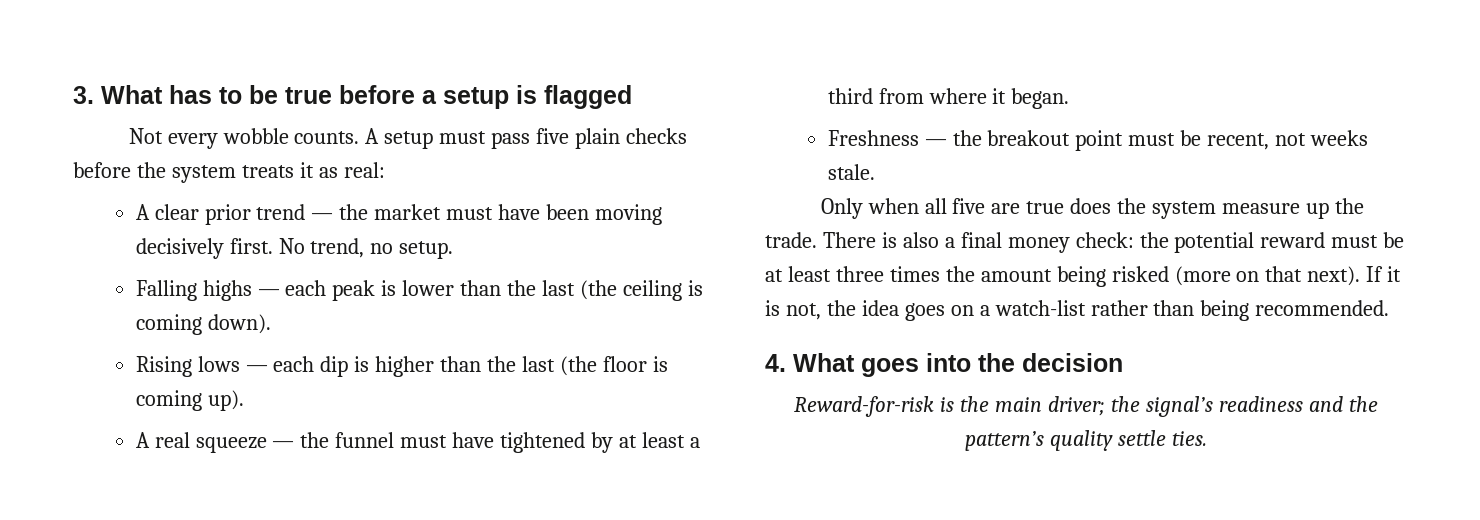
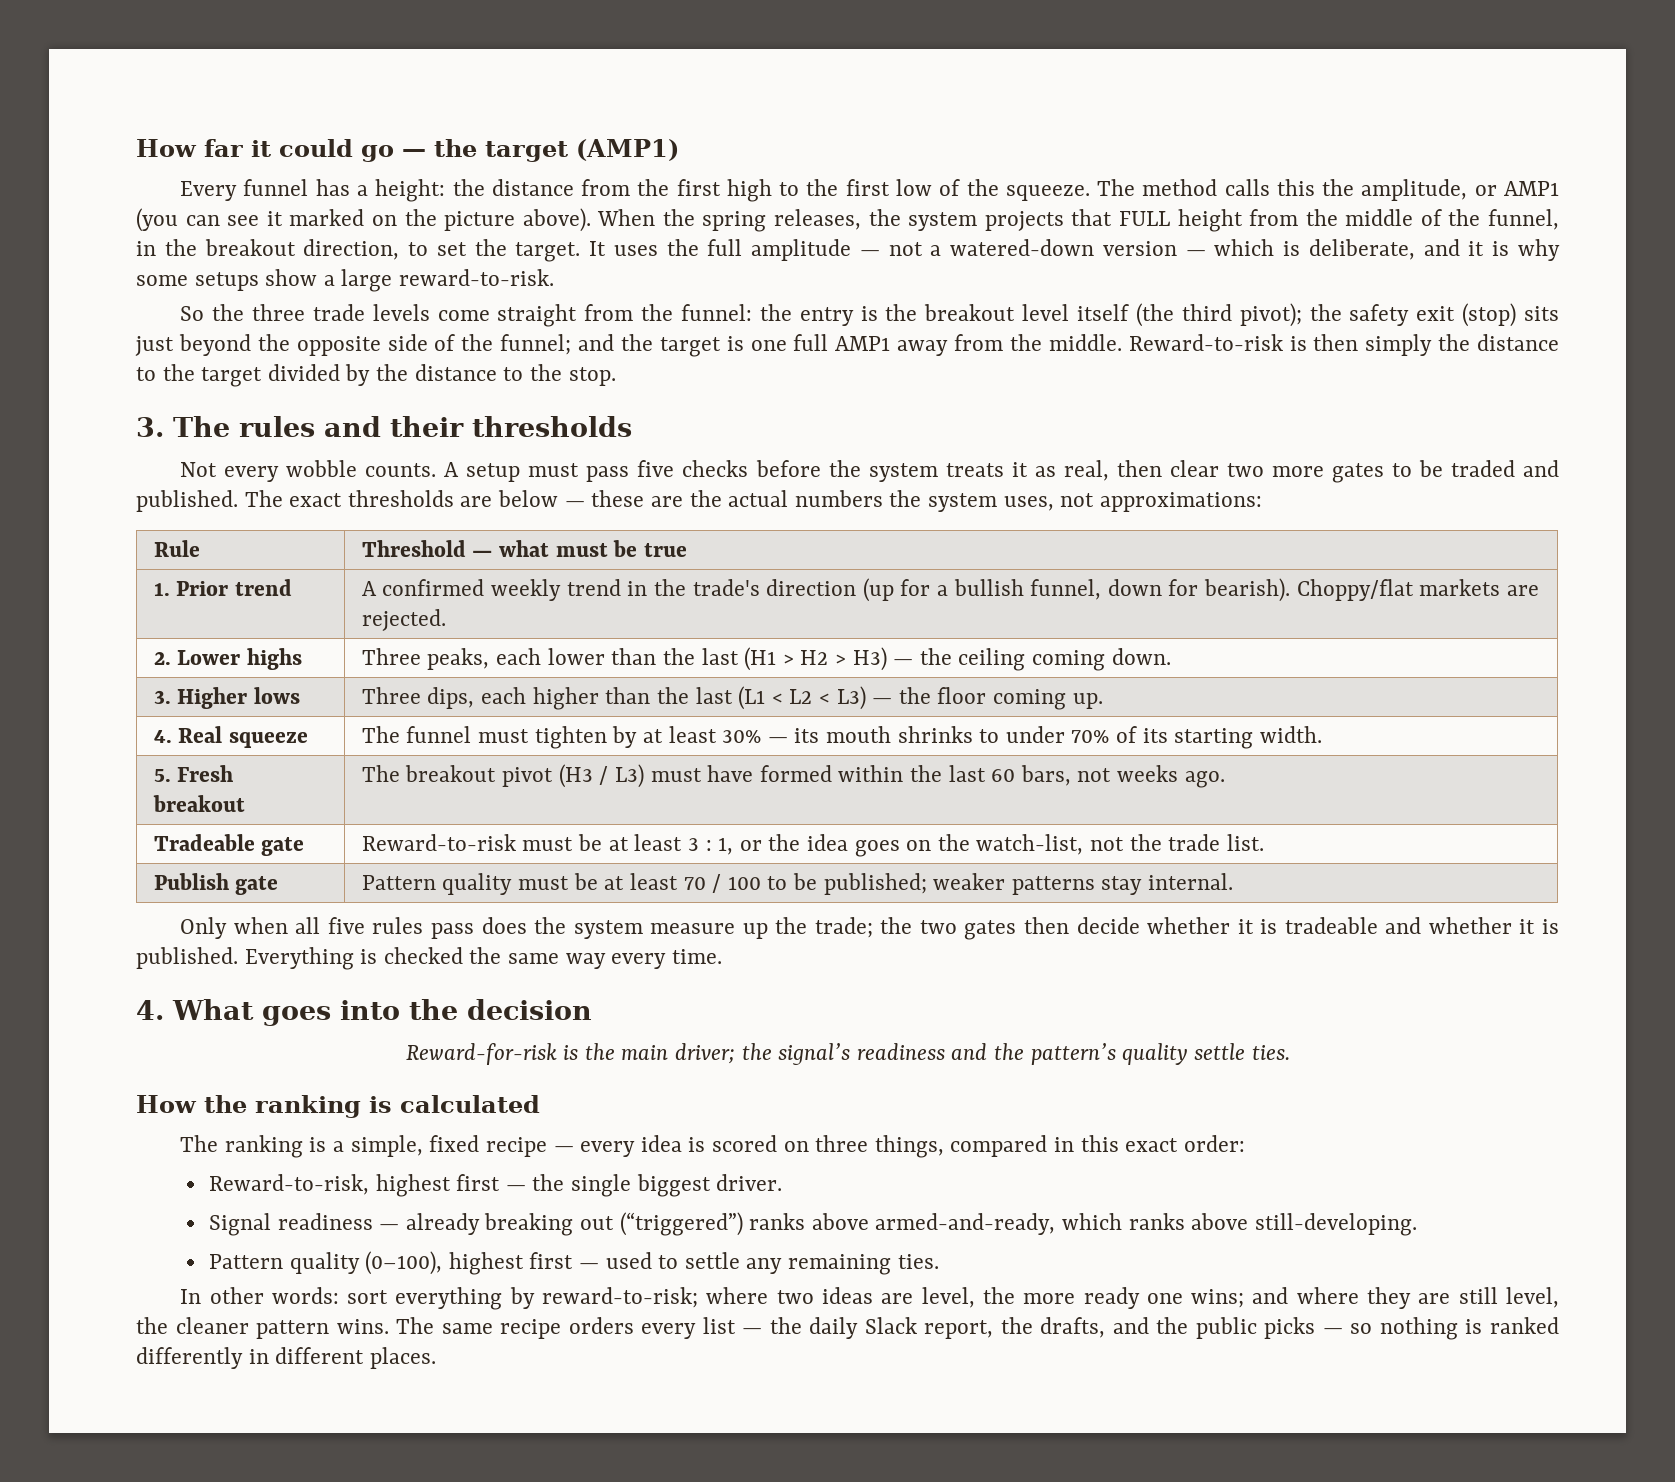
- 3. What has to be true before a setup is flagged
+ How far it could go — the target (AMP1)
+ Every funnel has a height: the distance from the first high to the first low of the squeeze. The method calls this the amplitude, or AMP1 (you can see it marked on the picture above). When the spring releases, the system projects that FULL height from the middle of the funnel, in the breakout direction, to set the target. It uses the full amplitude — not a watered-down version — which is deliberate, and it is why some setups show a large reward-to-risk.
+ So the three trade levels come straight from the funnel: the entry is the breakout level itself (the third pivot); the safety exit (stop) sits just beyond the opposite side of the funnel; and the target is one full AMP1 away from the middle. Reward-to-risk is then simply the distance to the target divided by the distance to the stop.
+ 3. The rules and their thresholds
- A setup must pass five plain checks before the system treats it as real:
- A clear prior trend — the market must have been moving decisively first. No trend, no setup.
- Falling highs — each peak is lower than the last (the ceiling is coming down).
- Rising lows — each dip is higher than the last (the floor is coming up).
- A real squeeze — the funnel must have tightened by at least a third from where it began.
- Freshness — the breakout point must be recent, not weeks stale.
+ A setup must pass five checks before the system treats it as real, then clear two more gates to be traded and published. The exact thresholds are below — these are the actual numbers the system uses, not approximations:
+ Rule | Threshold — what must be true
+ 1. Prior trend | A confirmed weekly trend in the trade's direction (up for a bullish funnel, down for bearish). Choppy/flat markets are rejected.
+ 2. Lower highs | Three peaks, each lower than the last (H1 > H2 > H3) — the ceiling coming down.
+ 3. Higher lows | Three dips, each higher than the last (L1 < L2 < L3) — the floor coming up.
+ 4. Real squeeze | The funnel must tighten by at least 30% — its mouth shrinks to under 70% of its starting width.
+ 5. Fresh breakout | The breakout pivot (H3 / L3) must have formed within the last 60 bars, not weeks ago.
+ Tradeable gate | Reward-to-risk must be at least 3 : 1, or the idea goes on the watch-list, not the trade list.
+ Publish gate | Pattern quality must be at least 70 / 100 to be published; weaker patterns stay internal.
- Only when all five are true does the system measure up the trade. There is also a final money check: the potential reward must be at least three times the amount being risked (more on that next). If it is not, the idea goes on a watch-list rather than being recommended.
+ Only when all five rules pass does the system measure up the trade; the two gates then decide whether it is tradeable and whether it is published. Everything is checked the same way every time.
+ How the ranking is calculated
+ The ranking is a simple, fixed recipe — every idea is scored on three things, compared in this exact order:
+ Reward-to-risk, highest first — the single biggest driver.
+ Signal readiness — already breaking out (“triggered”) ranks above armed-and-ready, which ranks above still-developing.
+ Pattern quality (0–100), highest first — used to settle any remaining ties.
+ In other words: sort everything by reward-to-risk; where two ideas are level, the more ready one wins; and where they are still level, the cleaner pattern wins. The same recipe orders every list — the daily Slack report, the drafts, and the public picks — so nothing is ranked differently in different places.

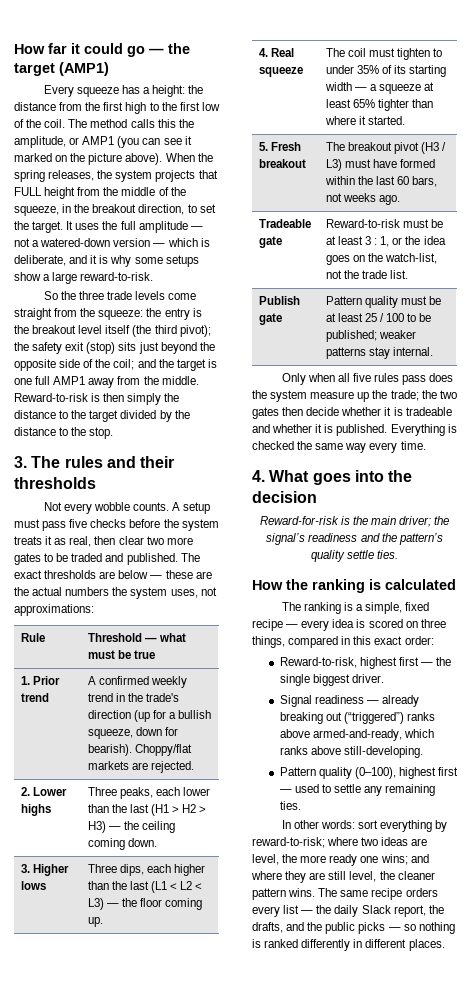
- Every funnel has a height: the distance from the first high to the first low of the squeeze.
+ Every squeeze has a height: the distance from the first high to the first low of the coil.
- When the spring releases, the system projects that FULL height from the middle of the funnel, in the breakout direction, to set the target.
+ When the spring releases, the system projects that FULL height from the middle of the squeeze, in the breakout direction, to set the target.
- So the three trade levels come straight from the funnel: the entry is the breakout level itself (the third pivot); the safety exit (stop) sits just beyond the opposite side of the funnel; and the target is one full AMP1 away from the middle.
+ So the three trade levels come straight from the squeeze: the entry is the breakout level itself (the third pivot); the safety exit (stop) sits just beyond the opposite side of the coil; and the target is one full AMP1 away from the middle.
- 1. Prior trend | A confirmed weekly trend in the trade's direction (up for a bullish funnel, down for bearish). Choppy/flat markets are rejected.
+ 1. Prior trend | A confirmed weekly trend in the trade's direction (up for a bullish squeeze, down for bearish). Choppy/flat markets are rejected.
- 4. Real squeeze | The funnel must tighten by at least 30% — its mouth shrinks to under 70% of its starting width.
+ 4. Real squeeze | The coil must tighten to under 35% of its starting width — a squeeze at least 65% tighter than where it started.
- Publish gate | Pattern quality must be at least 70 / 100 to be published; weaker patterns stay internal.
+ Publish gate | Pattern quality must be at least 25 / 100 to be published; weaker patterns stay internal.

